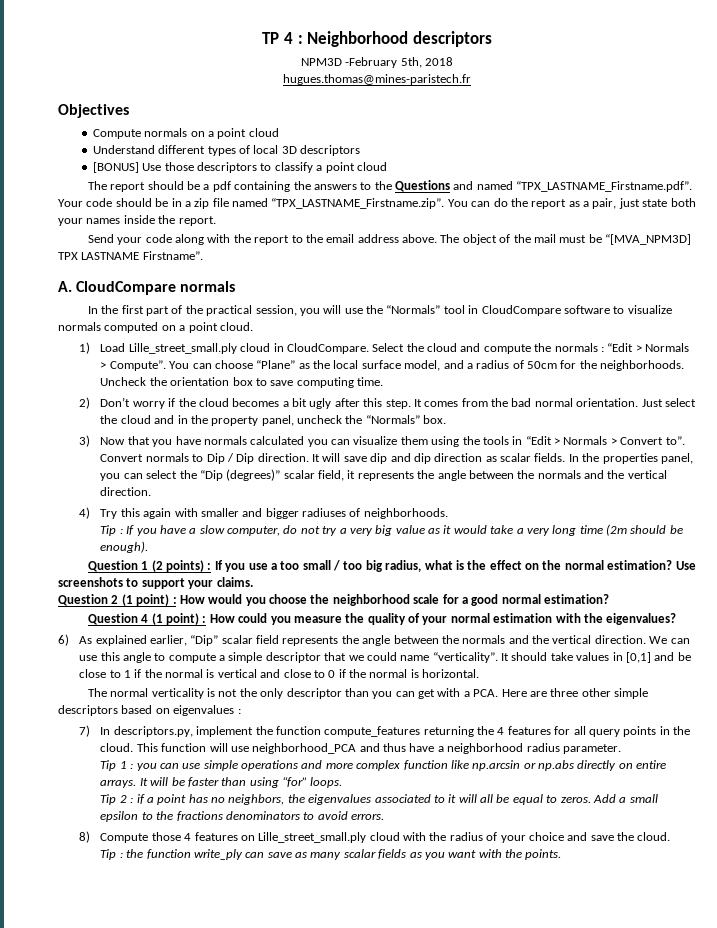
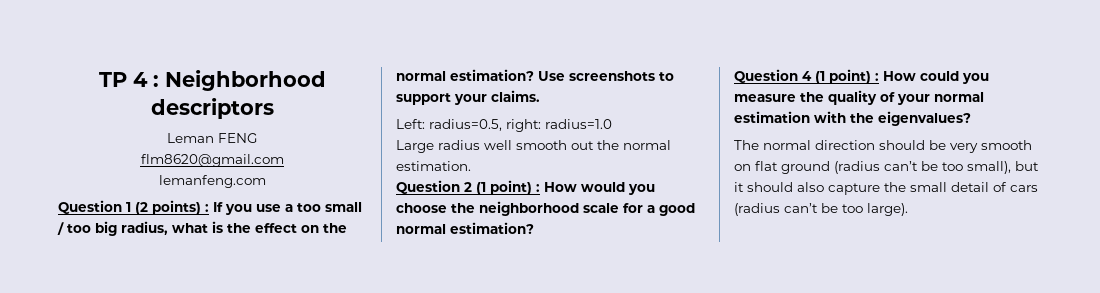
- NPM3D -February 5th, 2018
- hugues.thomas@mines-paristech.fr
- Objectives
- Compute normals on a point cloud
- Understand different types of local 3D descriptors
- [BONUS] Use those descriptors to classify a point cloud
- The report should be a pdf containing the answers to the Questions and named “TPX_LASTNAME_Firstname.pdf”. Your code should be in a zip file named “TPX_LASTNAME_Firstname.zip”. You can do the report as a pair, just state both your names inside the report.
- Send your code along with the report to the email address above. The object of the mail must be “[MVA_NPM3D] TPX LASTNAME Firstname”.
- A. CloudCompare normals
- In the first part of the practical session, you will use the “Normals” tool in CloudCompare software to visualize normals computed on a point cloud.
- 1) Load Lille_street_small.ply cloud in CloudCompare. Select the cloud and compute the normals : “Edit > Normals > Compute”. You can choose “Plane” as the local surface model, and a radius of 50cm for the neighborhoods. Uncheck the orientation box to save computing time.
- 2) Don’t worry if the cloud becomes a bit ugly after this step. It comes from the bad normal orientation. Just select the cloud and in the property panel, uncheck the “Normals” box.
- 3) Now that you have normals calculated you can visualize them using the tools in “Edit > Normals > Convert to”. Convert normals to Dip / Dip direction. It will save dip and dip direction as scalar fields. In the properties panel, you can select the “Dip (degrees)” scalar field, it represents the angle between the normals and the vertical direction.
- 4) Try this again with smaller and bigger radiuses of neighborhoods.
- Tip : If you have a slow computer, do not try a very big value as it would take a very long time (2m should be enough).
+ Leman FENG
+ flm8620@gmail.com
+ lemanfeng.com
+ Left: radius=0.5, right: radius=1.0
+ Large radius well smooth out the normal estimation.
- 6) As explained earlier, “Dip” scalar field represents the angle between the normals and the vertical direction. We can use this angle to compute a simple descriptor that we could name “verticality”. It should take values in [0,1] and be close to 1 if the normal is vertical and close to 0 if the normal is horizontal.
- The normal verticality is not the only descriptor than you can get with a PCA. Here are three other simple descriptors based on eigenvalues :
- 7) In descriptors.py, implement the function compute_features returning the 4 features for all query points in the cloud. This function will use neighborhood_PCA and thus have a neighborhood radius parameter.
- Tip 1 : you can use simple operations and more complex function like np.arcsin or np.abs directly on entire arrays. It will be faster than using “for” loops.
- Tip 2 : if a point has no neighbors, the eigenvalues associated to it will all be equal to zeros. Add a small epsilon to the fractions denominators to avoid errors.
- 8) Compute those 4 features on Lille_street_small.ply cloud with the radius of your choice and save the cloud.
- Tip : the function write_ply can save as many scalar fields as you want with the points.
+ The normal direction should be very smooth on flat ground (radius can’t be too small), but it should also capture the small detail of cars (radius can’t be too large).

